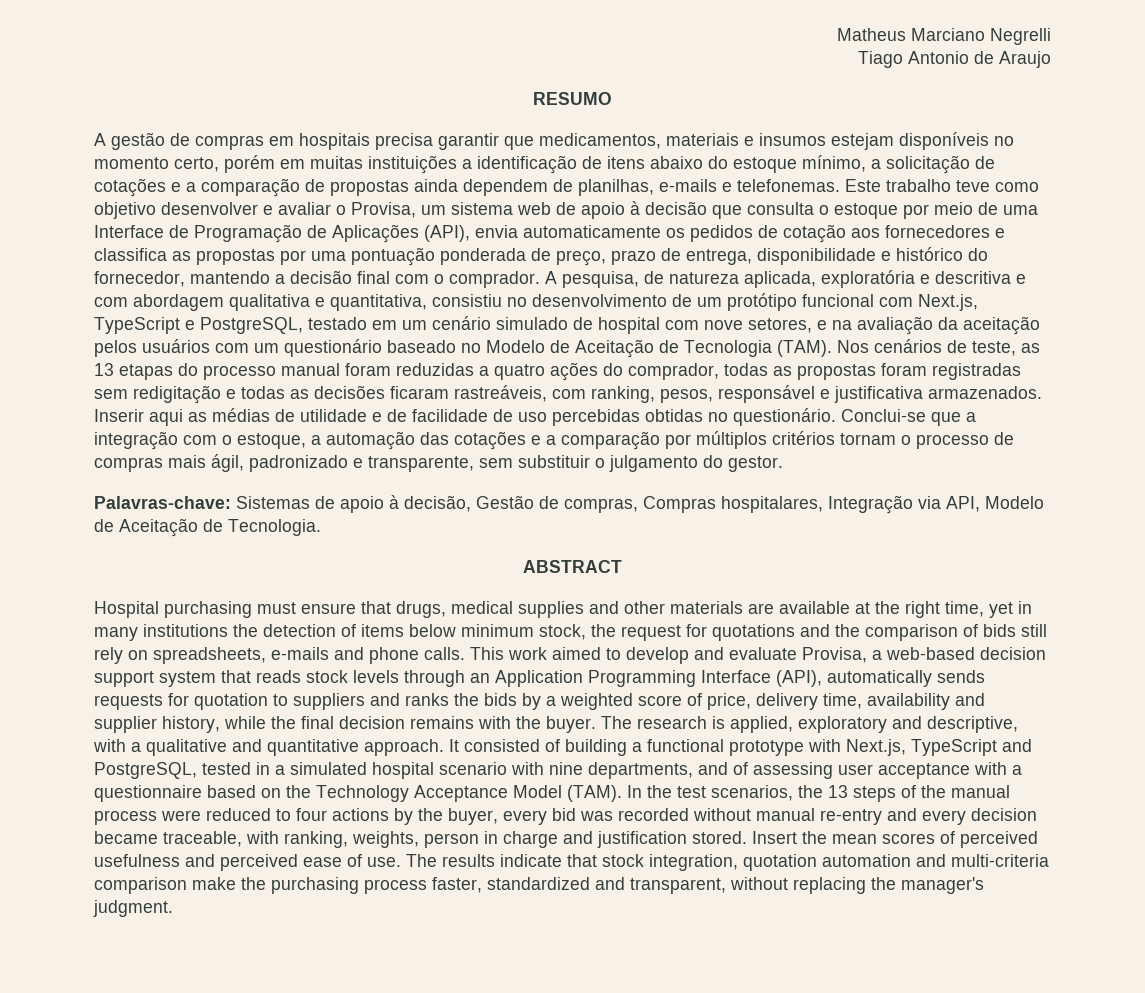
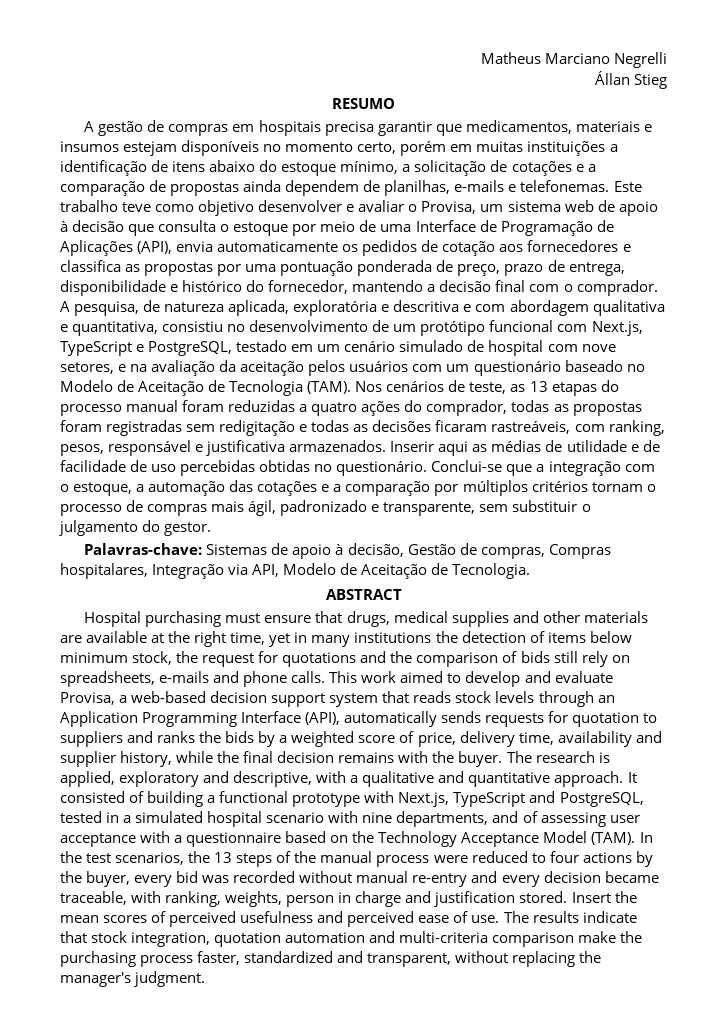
- Tiago Antonio de Araujo
+ Állan Stieg

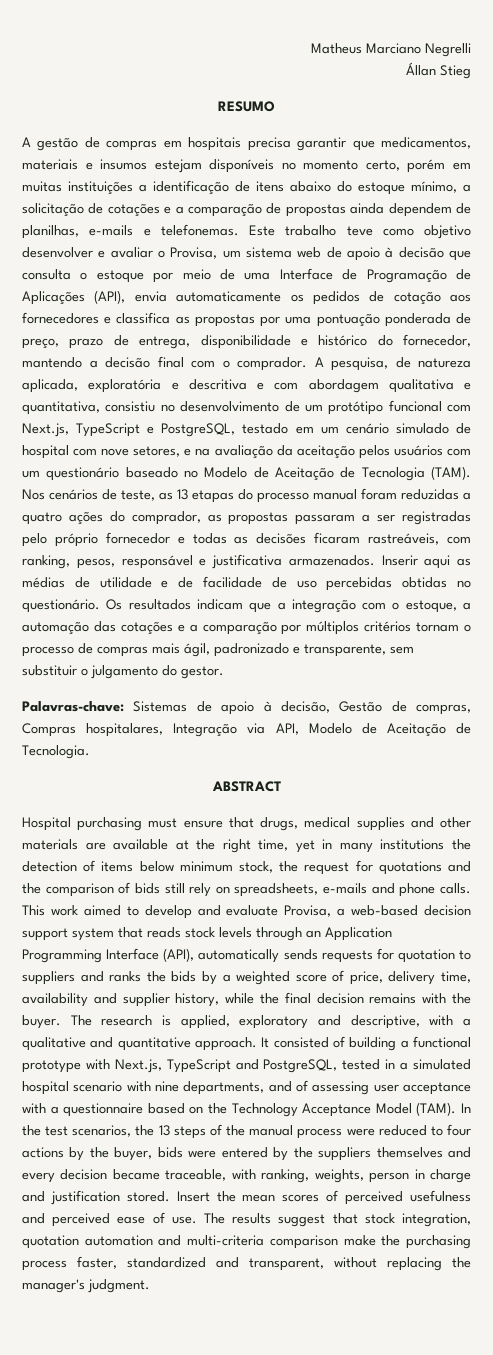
- Nos cenários de teste, as 13 etapas do processo manual foram reduzidas a quatro ações do comprador, todas as propostas foram registradas sem redigitação e todas as decisões ficaram rastreáveis, com ranking, pesos, responsável e justificativa armazenados.
+ Nos cenários de teste, as 13 etapas do processo manual foram reduzidas a quatro ações do comprador, as propostas passaram a ser registradas pelo próprio fornecedor e todas as decisões ficaram rastreáveis, com ranking, pesos, responsável e justificativa armazenados.
- Conclui-se que a integração com o estoque, a automação das cotações e a comparação por múltiplos critérios tornam o processo de compras mais ágil, padronizado e transparente, sem substituir o julgamento do gestor.
+ Os resultados indicam que a integração com o estoque, a automação das cotações e a comparação por múltiplos critérios tornam o processo de compras mais ágil, padronizado e transparente, sem substituir o julgamento do gestor.
- In the test scenarios, the 13 steps of the manual process were reduced to four actions by the buyer, every bid was recorded without manual re-entry and every decision became traceable, with ranking, weights, person in charge and justification stored.
+ In the test scenarios, the 13 steps of the manual process were reduced to four actions by the buyer, bids were entered by the suppliers themselves and every decision became traceable, with ranking, weights, person in charge and justification stored.
- The results indicate that stock integration, quotation automation and multi-criteria comparison make the purchasing process faster, standardized and transparent, without replacing the manager's judgment.
+ The results suggest that stock integration, quotation automation and multi-criteria comparison make the purchasing process faster, standardized and transparent, without replacing the manager's judgment.

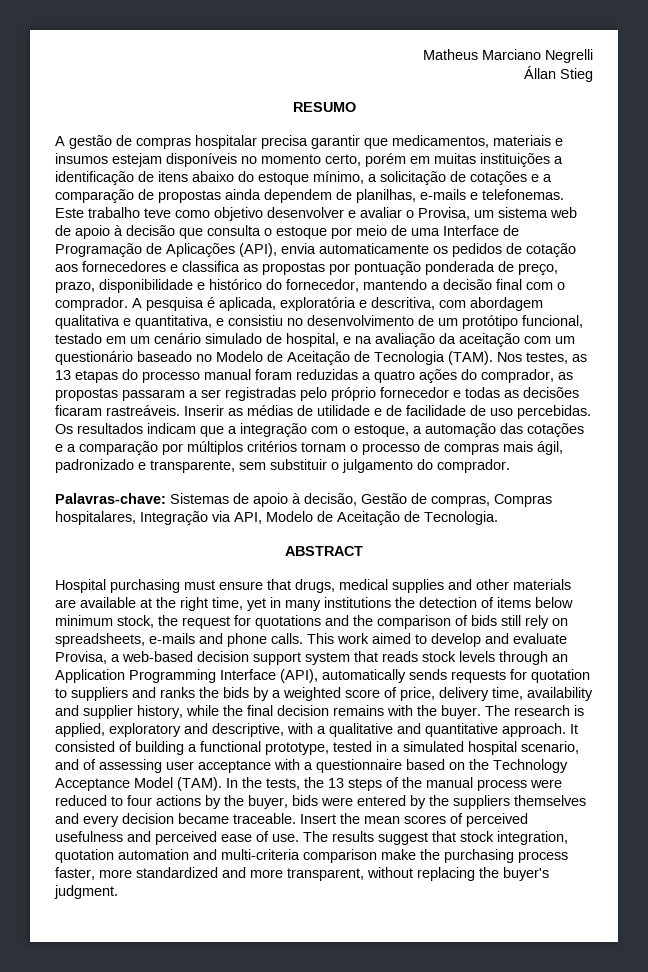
- A gestão de compras em hospitais precisa garantir que medicamentos, materiais e insumos estejam disponíveis no momento certo, porém em muitas instituições a identificação de itens abaixo do estoque mínimo, a solicitação de cotações e a comparação de propostas ainda dependem de planilhas, e-mails e telefonemas.
+ A gestão de compras hospitalar precisa garantir que medicamentos, materiais e insumos estejam disponíveis no momento certo, porém em muitas instituições a identificação de itens abaixo do estoque mínimo, a solicitação de cotações e a comparação de propostas ainda dependem de planilhas, e-mails e telefonemas.
- Este trabalho teve como objetivo desenvolver e avaliar o Provisa, um sistema web de apoio à decisão que consulta o estoque por meio de uma Interface de Programação de Aplicações (API), envia automaticamente os pedidos de cotação aos fornecedores e classifica as propostas por uma pontuação ponderada de preço, prazo de entrega, disponibilidade e histórico do fornecedor, mantendo a decisão final com o comprador.
+ Este trabalho teve como objetivo desenvolver e avaliar o Provisa, um sistema web de apoio à decisão que consulta o estoque por meio de uma Interface de Programação de Aplicações (API), envia automaticamente os pedidos de cotação aos fornecedores e classifica as propostas por pontuação ponderada de preço, prazo, disponibilidade e histórico do fornecedor, mantendo a decisão final com o comprador.
- A pesquisa, de natureza aplicada, exploratória e descritiva e com abordagem qualitativa e quantitativa, consistiu no desenvolvimento de um protótipo funcional com Next.js, TypeScript e PostgreSQL, testado em um cenário simulado de hospital com nove setores, e na avaliação da aceitação pelos usuários com um questionário baseado no Modelo de Aceitação de Tecnologia (TAM).
+ A pesquisa é aplicada, exploratória e descritiva, com abordagem qualitativa e quantitativa, e consistiu no desenvolvimento de um protótipo funcional, testado em um cenário simulado de hospital, e na avaliação da aceitação com um questionário baseado no Modelo de Aceitação de Tecnologia (TAM).
- Nos cenários de teste, as 13 etapas do processo manual foram reduzidas a quatro ações do comprador, as propostas passaram a ser registradas pelo próprio fornecedor e todas as decisões ficaram rastreáveis, com ranking, pesos, responsável e justificativa armazenados. Inserir aqui as médias de utilidade e de facilidade de uso percebidas obtidas no questionário.
+ Nos testes, as 13 etapas do processo manual foram reduzidas a quatro ações do comprador, as propostas passaram a ser registradas pelo próprio fornecedor e todas as decisões ficaram rastreáveis. Inserir as médias de utilidade e de facilidade de uso percebidas.
- Os resultados indicam que a integração com o estoque, a automação das cotações e a comparação por múltiplos critérios tornam o processo de compras mais ágil, padronizado e transparente, sem substituir o julgamento do gestor.
+ Os resultados indicam que a integração com o estoque, a automação das cotações e a comparação por múltiplos critérios tornam o processo de compras mais ágil, padronizado e transparente, sem substituir o julgamento do comprador.
- It consisted of building a functional prototype with Next.js, TypeScript and PostgreSQL, tested in a simulated hospital scenario with nine departments, and of assessing user acceptance with a questionnaire based on the Technology Acceptance Model (TAM).
+ It consisted of building a functional prototype, tested in a simulated hospital scenario, and of assessing user acceptance with a questionnaire based on the Technology Acceptance Model (TAM).
- In the test scenarios, the 13 steps of the manual process were reduced to four actions by the buyer, bids were entered by the suppliers themselves and every decision became traceable, with ranking, weights, person in charge and justification stored.
+ In the tests, the 13 steps of the manual process were reduced to four actions by the buyer, bids were entered by the suppliers themselves and every decision became traceable.
- The results suggest that stock integration, quotation automation and multi-criteria comparison make the purchasing process faster, standardized and transparent, without replacing the manager's judgment.
+ The results suggest that stock integration, quotation automation and multi-criteria comparison make the purchasing process faster, more standardized and more transparent, without replacing the buyer's judgment.

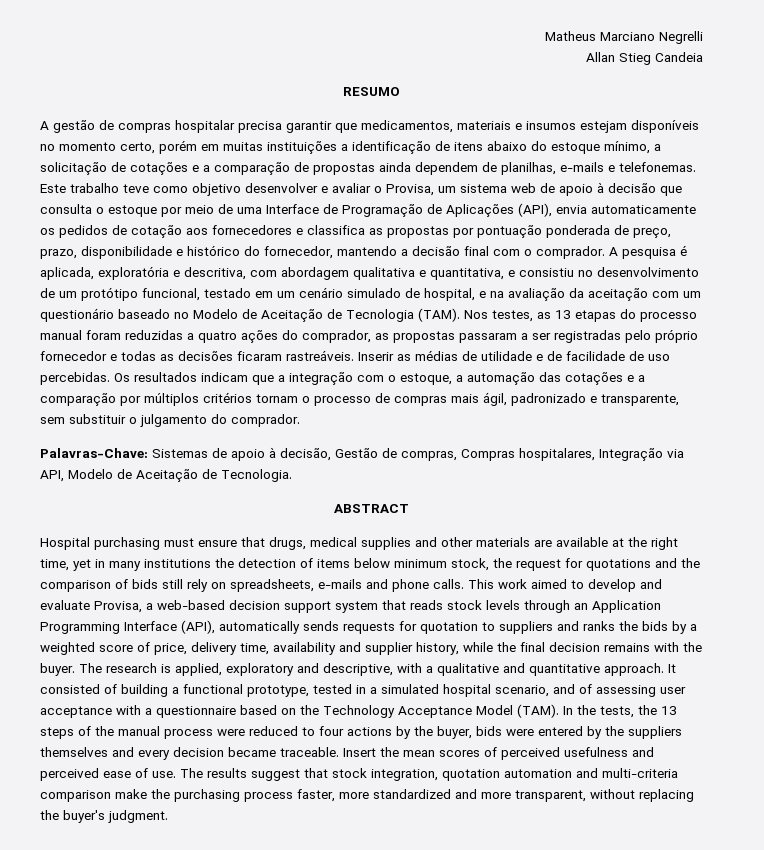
- Állan Stieg
+ Allan Stieg Candeia
- Palavras-chave: Sistemas de apoio à decisão, Gestão de compras, Compras hospitalares, Integração via API, Modelo de Aceitação de Tecnologia.
+ Palavras-Chave: Sistemas de apoio à decisão, Gestão de compras, Compras hospitalares, Integração via API, Modelo de Aceitação de Tecnologia.

